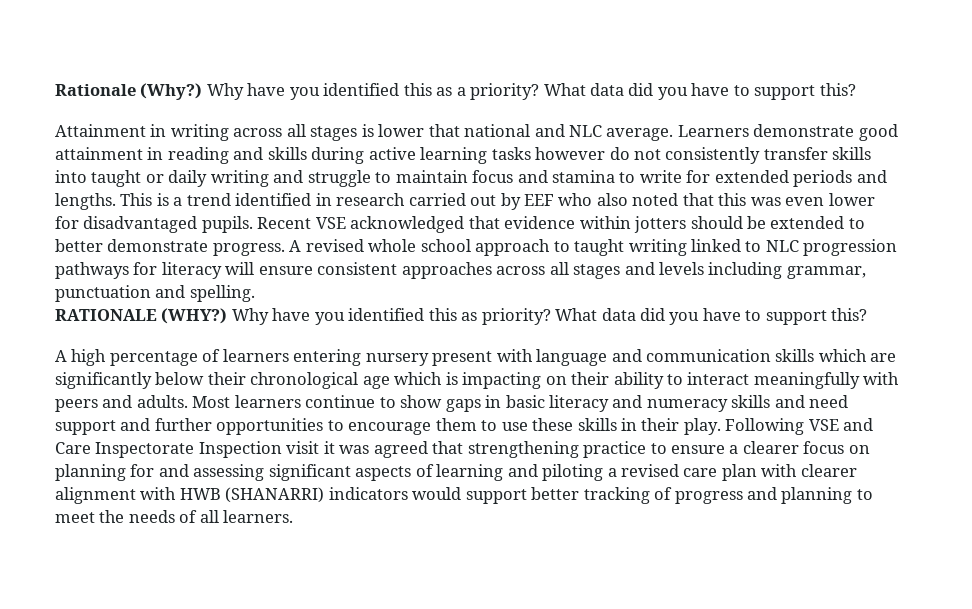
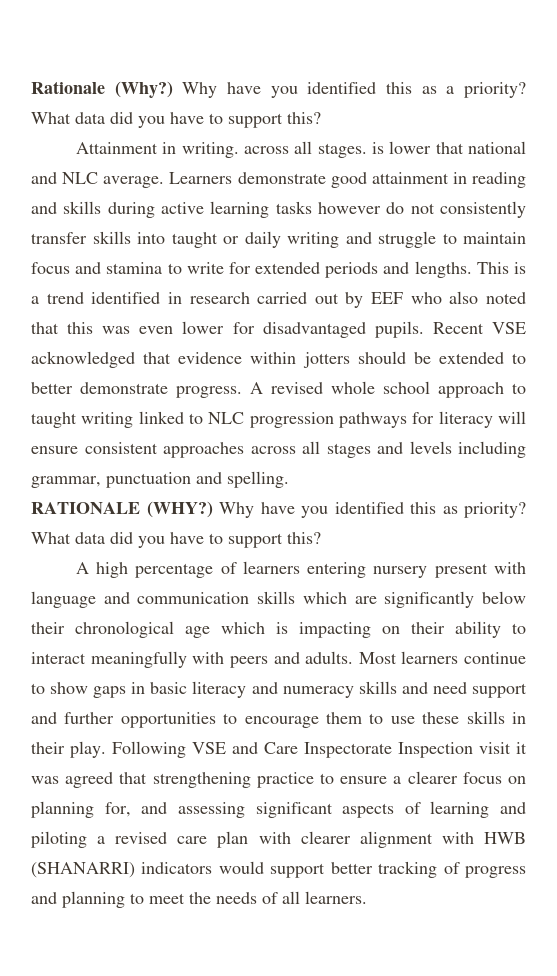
- Attainment in writing across all stages is lower that national and NLC average.
+ Attainment in writing. across all stages. is lower that national and NLC average.
- Following VSE and Care Inspectorate Inspection visit it was agreed that strengthening practice to ensure a clearer focus on planning for and assessing significant aspects of learning and piloting a revised care plan with clearer alignment with HWB (SHANARRI) indicators would support better tracking of progress and planning to meet the needs of all learners.
+ Following VSE and Care Inspectorate Inspection visit it was agreed that strengthening practice to ensure a clearer focus on planning for, and assessing significant aspects of learning and piloting a revised care plan with clearer alignment with HWB (SHANARRI) indicators would support better tracking of progress and planning to meet the needs of all learners.

